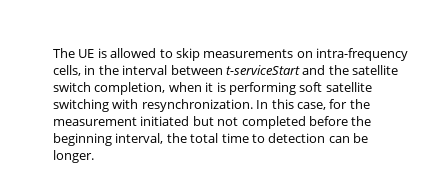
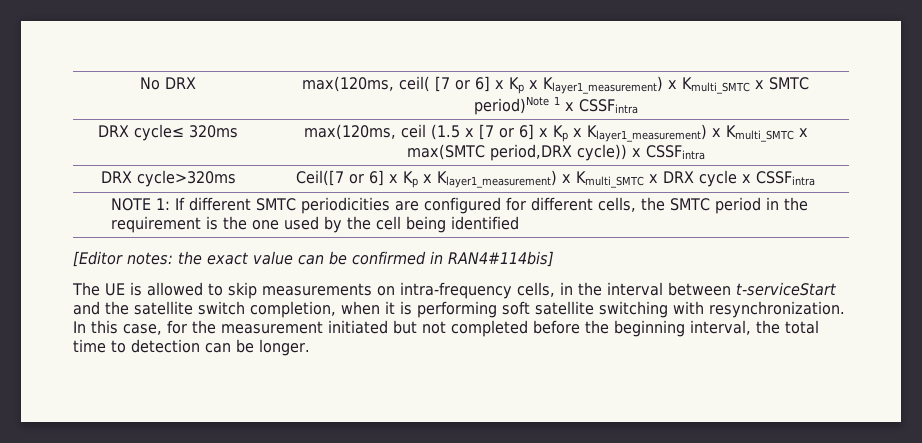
+ No DRX | max(120ms, ceil( [7 or 6] x Kp x Klayer1_measurement) x Kmulti_SMTC x SMTC period)Note 1 x CSSFintra
+ DRX cycle≤ 320ms | max(120ms, ceil (1.5 x [7 or 6] x Kp x Klayer1_measurement) x Kmulti_SMTC x max(SMTC period,DRX cycle)) x CSSFintra
+ DRX cycle>320ms | Ceil([7 or 6] x Kp x Klayer1_measurement) x Kmulti_SMTC x DRX cycle x CSSFintra
+ NOTE 1: If different SMTC periodicities are configured for different cells, the SMTC period in the requirement is the one used by the cell being identified
+ [Editor notes: the exact value can be confirmed in RAN4#114bis]

